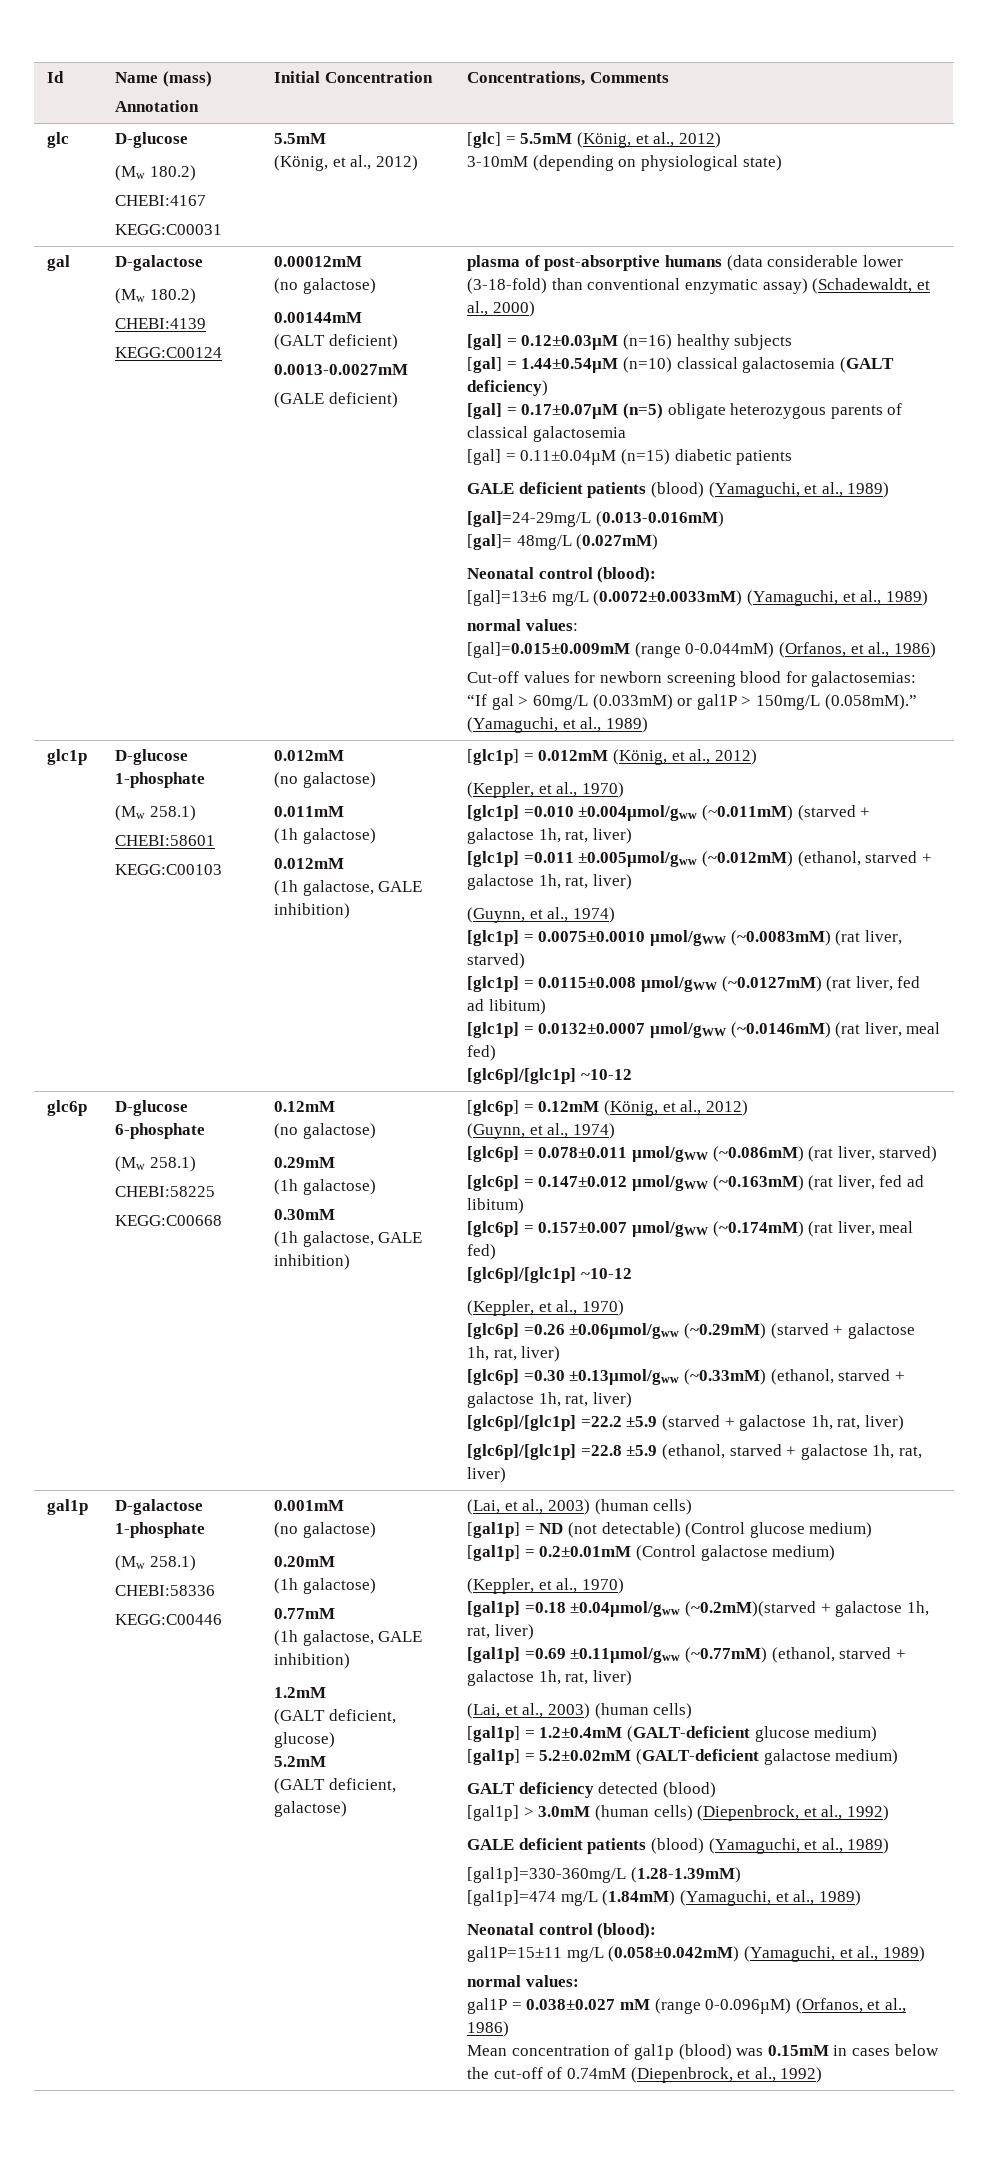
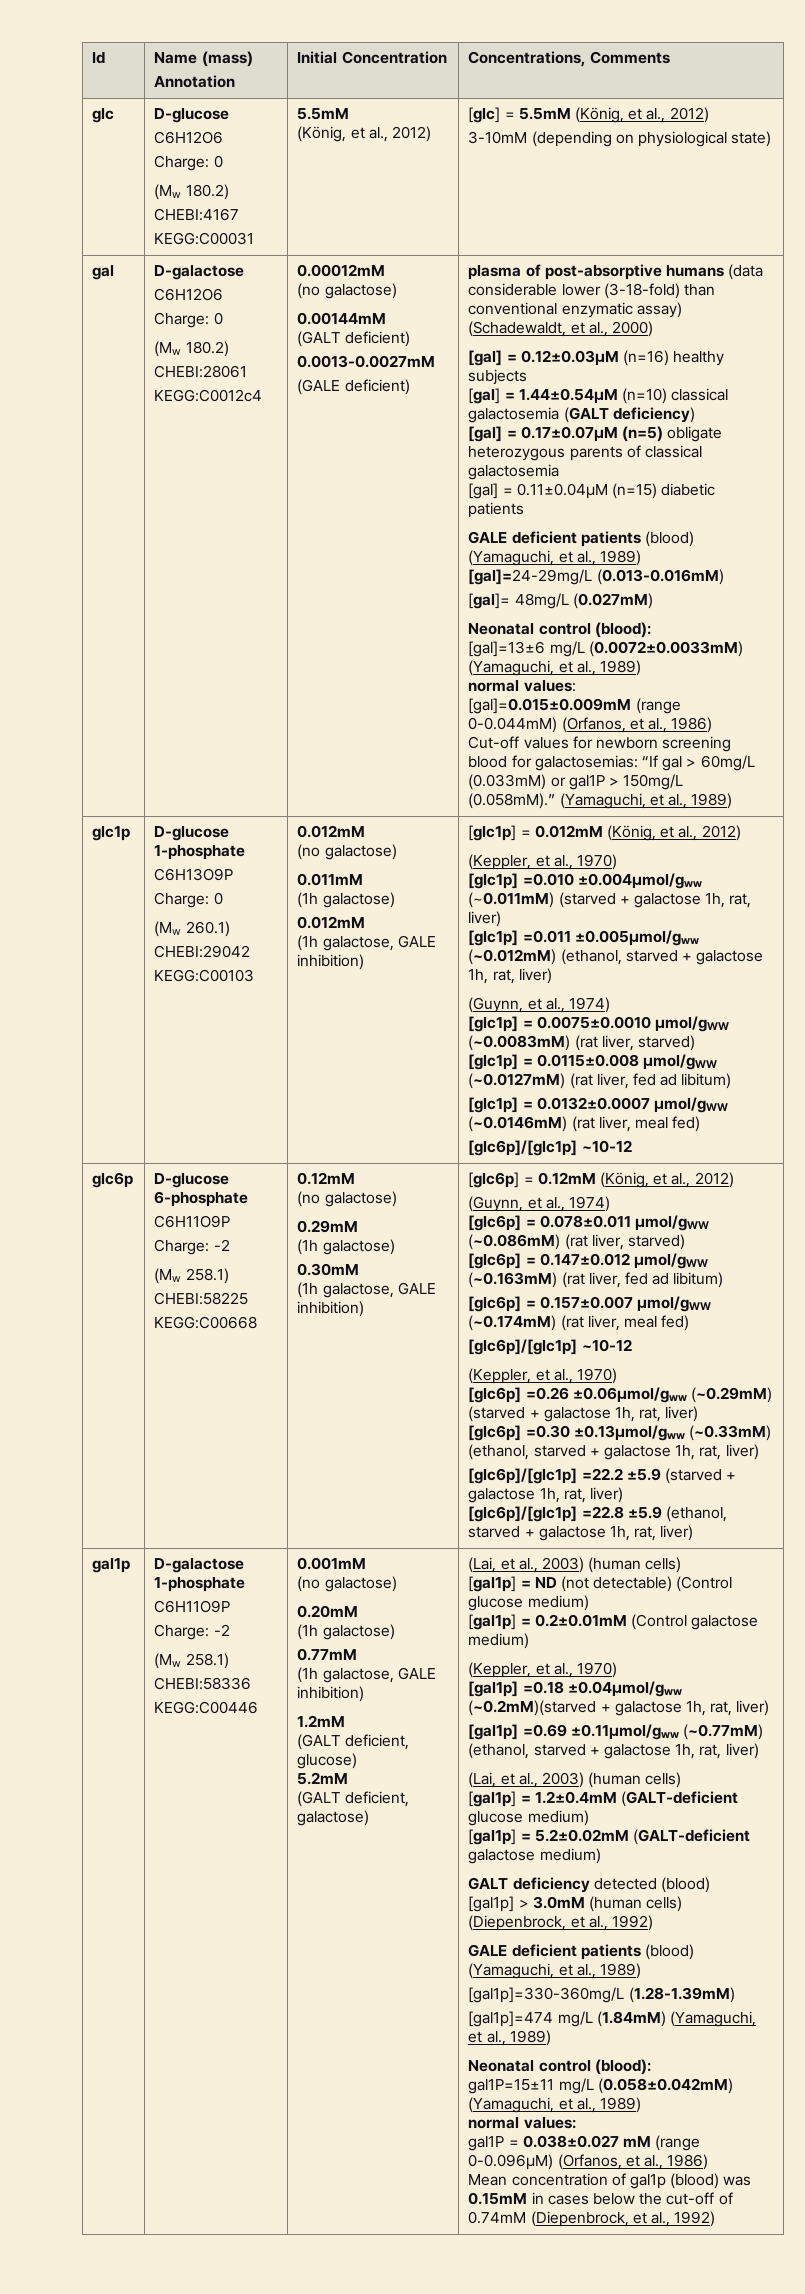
  glc | D-glucose
+ C6H12O6
+ Charge: 0
  gal | D-galactose
+ C6H12O6
+ Charge: 0
  (Mw 180.2)
- CHEBI:4139
- KEGG:C00124
+ CHEBI:28061
+ KEGG:C0012c4
  D-glucose 1-phosphate
- (Mw 258.1)
- CHEBI:58601
+ C6H13O9P
+ Charge: 0
+ (Mw 260.1)
+ CHEBI:29042
  D-glucose 6-phosphate
+ C6H11O9P
+ Charge: -2
  D-galactose 1-phosphate
+ C6H11O9P
+ Charge: -2

